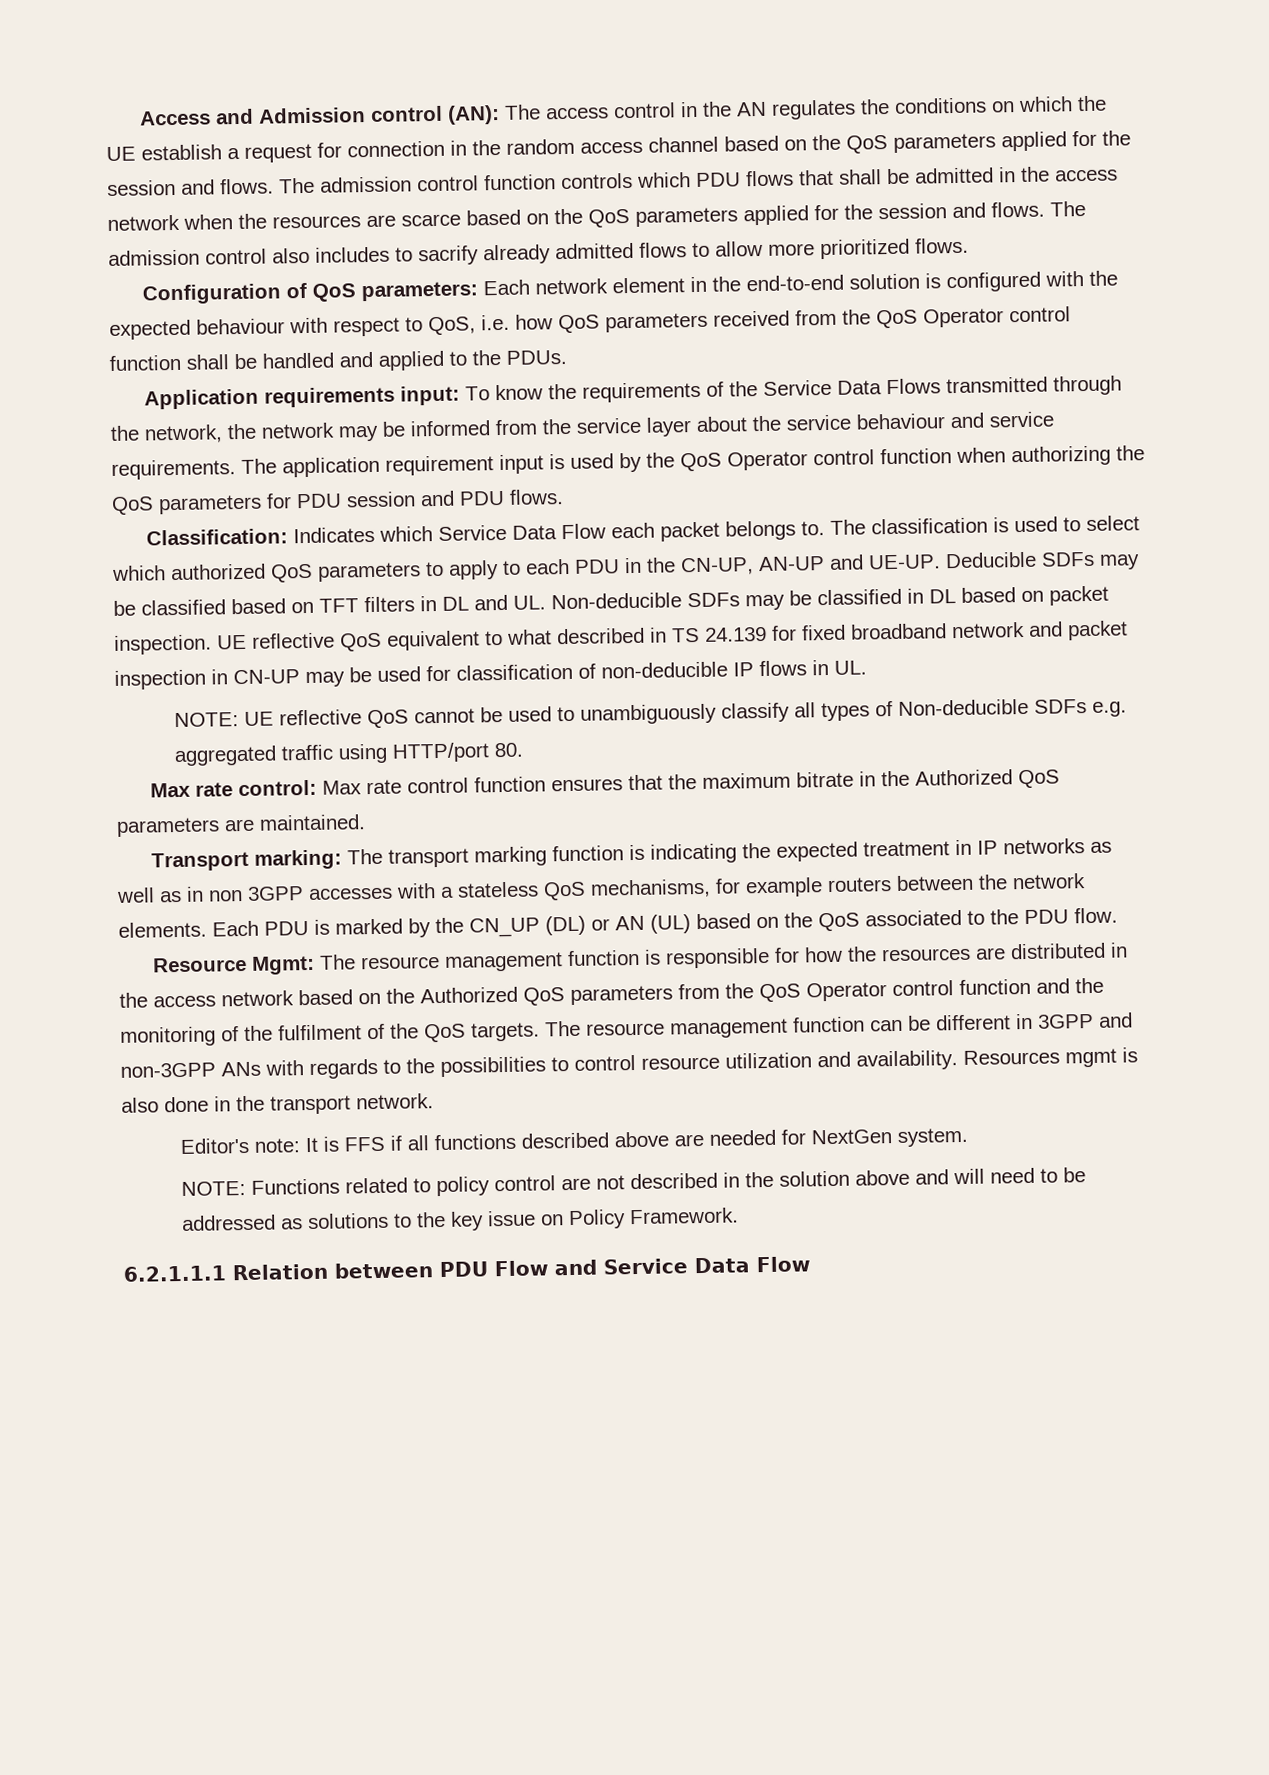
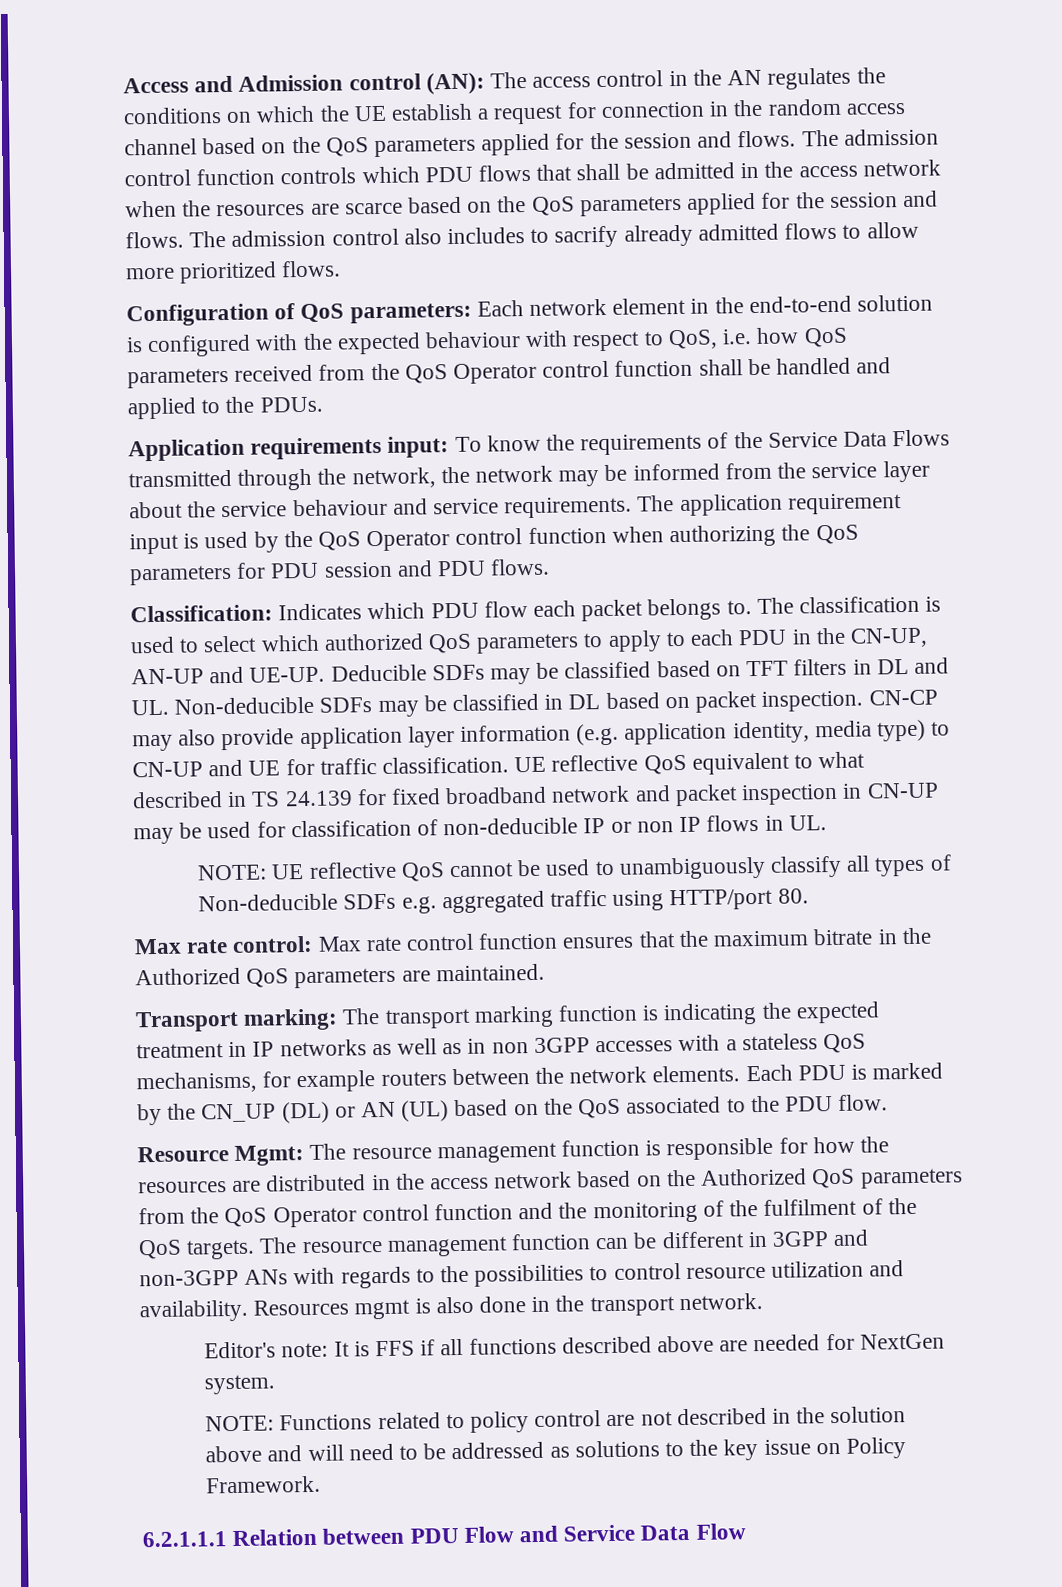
- Classification: Indicates which Service Data Flow each packet belongs to.
+ Classification: Indicates which PDU flow each packet belongs to.
+ CN-CP may also provide application layer information (e.g. application identity, media type) to CN-UP and UE for traffic classification.
- UE reflective QoS equivalent to what described in TS 24.139 for fixed broadband network and packet inspection in CN-UP may be used for classification of non-deducible IP flows in UL.
+ UE reflective QoS equivalent to what described in TS 24.139 for fixed broadband network and packet inspection in CN-UP may be used for classification of non-deducible IP or non IP flows in UL.

